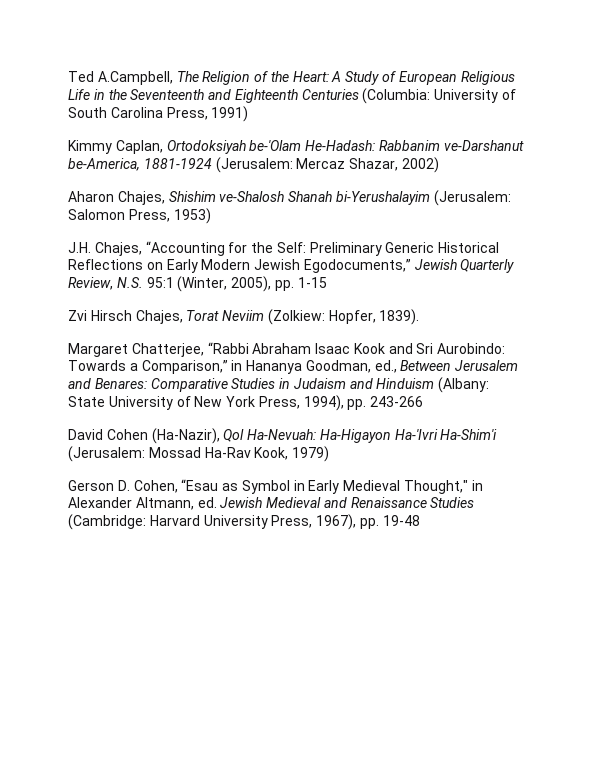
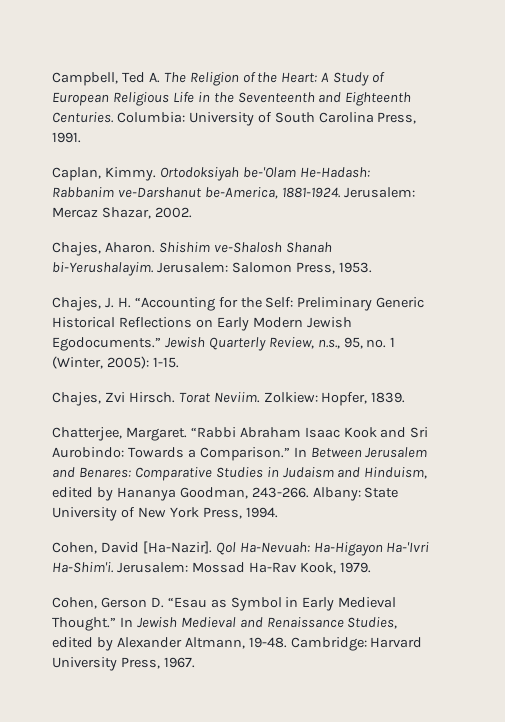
- Ted A.Campbell, The Religion of the Heart:
+ Campbell, Ted A. The Religion of the Heart:
- A Study of European Religious Life in the Seventeenth and Eighteenth Centuries (Columbia:
+ A Study of European Religious Life in the Seventeenth and Eighteenth Centuries. Columbia:
- University of South Carolina Press, 1991)
- Kimmy Caplan, Ortodoksiyah be-'Olam He-Hadash:
+ University of South Carolina Press, 1991.
+ Caplan, Kimmy. Ortodoksiyah be-'Olam He-Hadash:
- Rabbanim ve-Darshanut be-America, 1881-1924 (Jerusalem: Mercaz Shazar, 2002)
- Aharon Chajes, Shishim ve-Shalosh Shanah bi-Yerushalayim (Jerusalem: Salomon Press, 1953)
- J.H. Chajes, “Accounting for the Self:
+ Rabbanim ve-Darshanut be-America, 1881-1924. Jerusalem: Mercaz Shazar, 2002.
+ Chajes, Aharon. Shishim ve-Shalosh Shanah bi-Yerushalayim. Jerusalem: Salomon Press, 1953.
+ Chajes, J. H. “Accounting for the Self:
- Preliminary Generic Historical Reflections on Early Modern Jewish Egodocuments,” Jewish Quarterly Review, N.S. 95:1 (Winter, 2005), pp. 1-15
- Zvi Hirsch Chajes, Torat Neviim (Zolkiew: Hopfer, 1839).
- Margaret Chatterjee, “Rabbi Abraham Isaac Kook and Sri Aurobindo:
+ Preliminary Generic Historical Reflections on Early Modern Jewish Egodocuments.” Jewish Quarterly Review, n.s., 95, no. 1 (Winter, 2005): 1-15.
+ Chajes, Zvi Hirsch. Torat Neviim. Zolkiew: Hopfer, 1839.
+ Chatterjee, Margaret. “Rabbi Abraham Isaac Kook and Sri Aurobindo:
- Towards a Comparison,” in Hananya Goodman, ed., Between Jerusalem and Benares:
+ Towards a Comparison.” In Between Jerusalem and Benares:
- Comparative Studies in Judaism and Hinduism (Albany:
+ Comparative Studies in Judaism and Hinduism, edited by Hananya Goodman, 243-266. Albany:
- State University of New York Press, 1994), pp. 243-266
- David Cohen (Ha-Nazir), Qol Ha-Nevuah:
+ State University of New York Press, 1994.
+ Cohen, David [Ha-Nazir]. Qol Ha-Nevuah:
- Ha-Higayon Ha-'Ivri Ha-Shim'i (Jerusalem:
+ Ha-Higayon Ha-'Ivri Ha-Shim'i. Jerusalem:
- Mossad Ha-Rav Kook, 1979)
- Gerson D. Cohen, “Esau as Symbol in Early Medieval Thought," in Alexander Altmann, ed. Jewish Medieval and Renaissance Studies (Cambridge: Harvard University Press, 1967), pp. 19-48
+ Mossad Ha-Rav Kook, 1979.
+ Cohen, Gerson D. “Esau as Symbol in Early Medieval Thought.” In Jewish Medieval and Renaissance Studies, edited by Alexander Altmann, 19-48. Cambridge: Harvard University Press, 1967.

